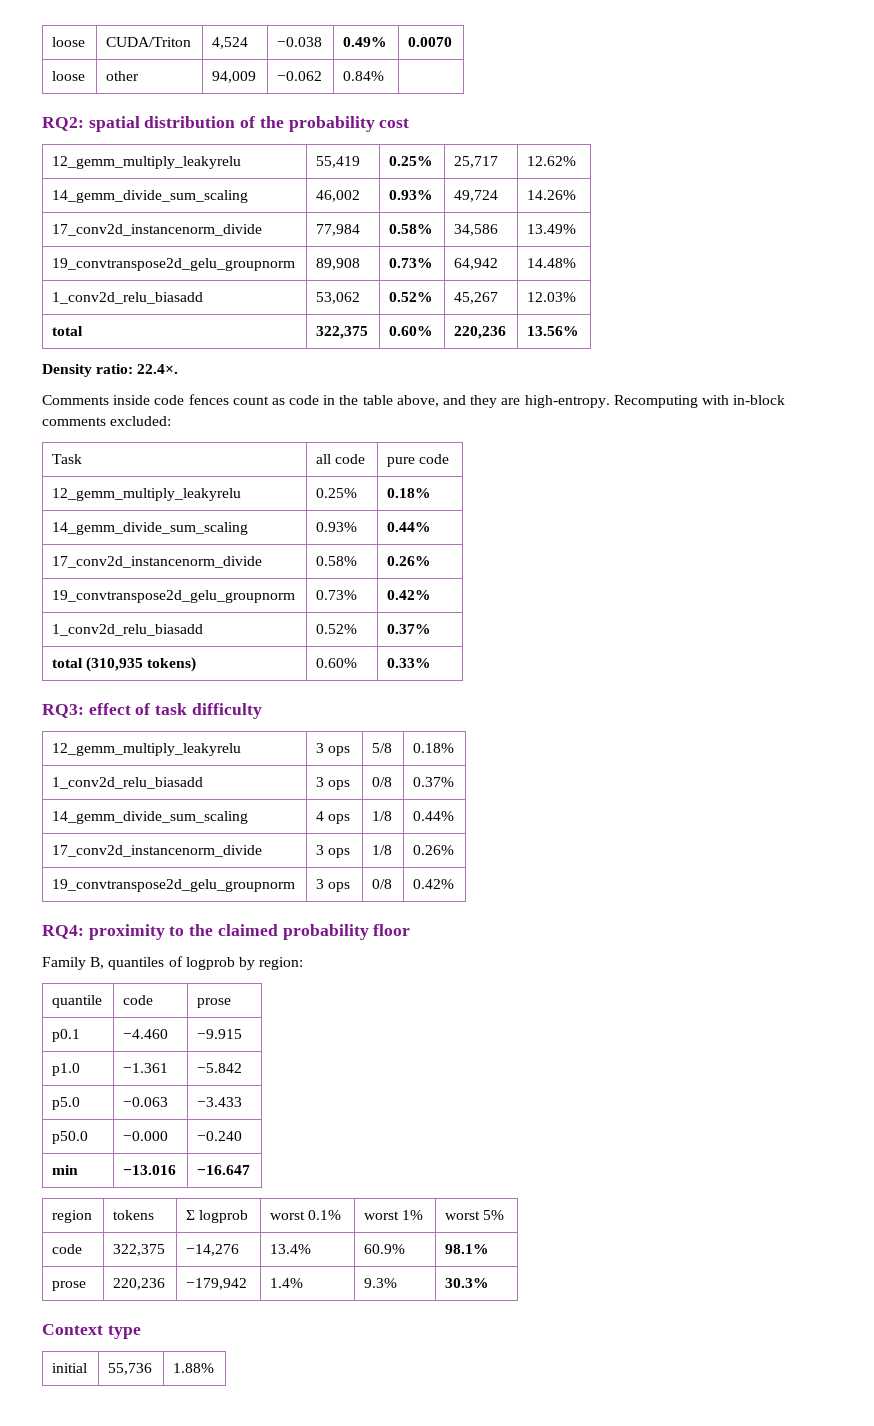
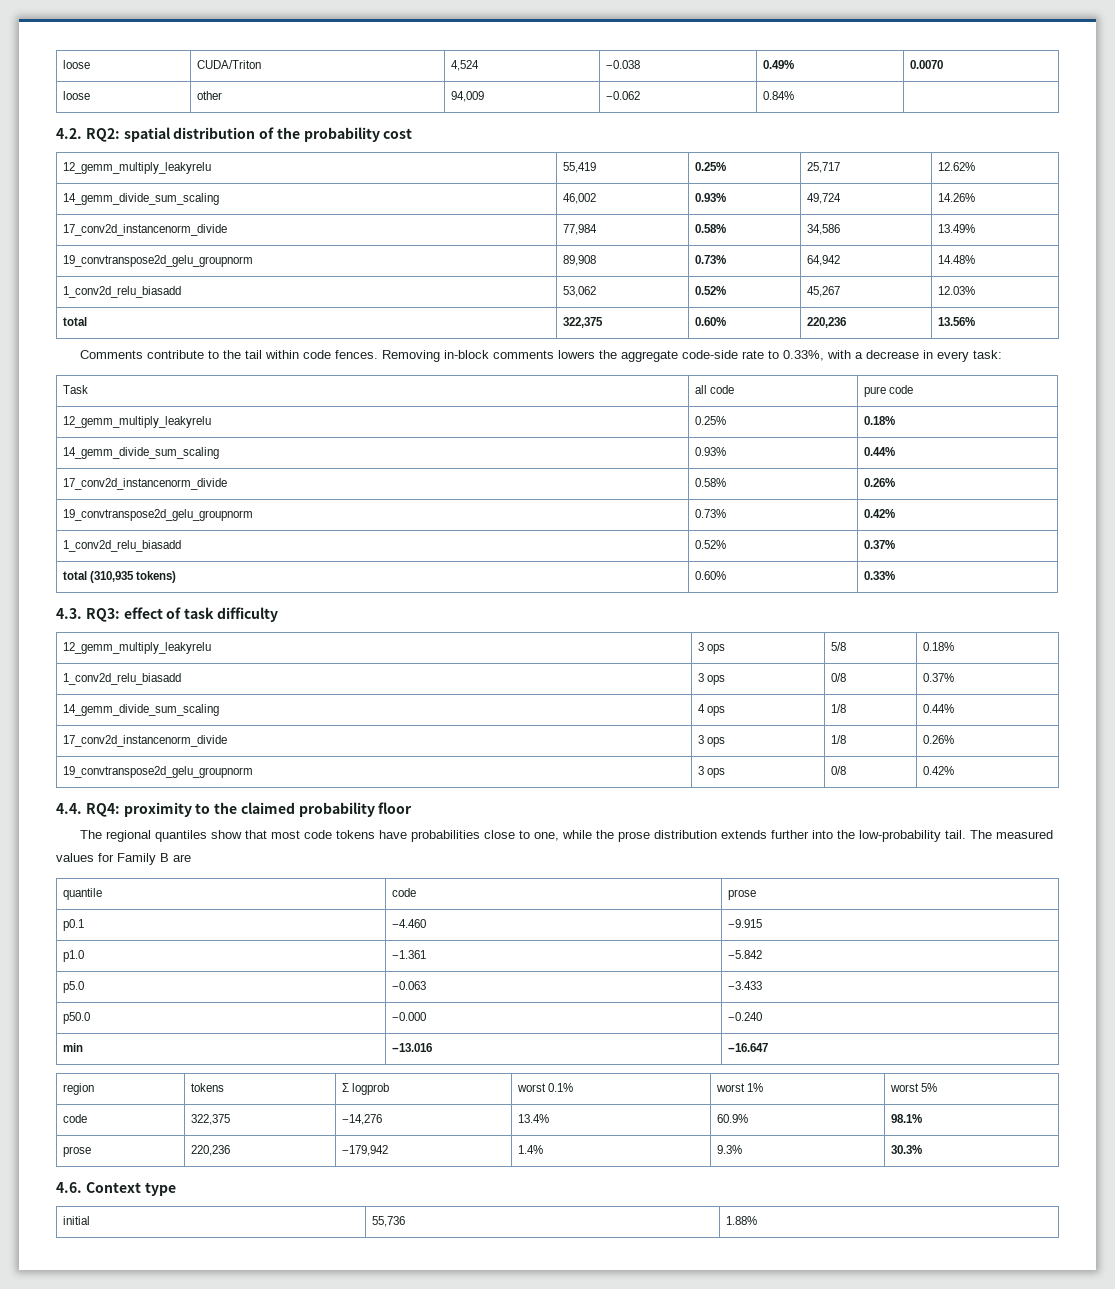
- RQ2: spatial distribution of the probability cost
+ 4.2. RQ2: spatial distribution of the probability cost
- Density ratio: 22.4×.
- Comments inside code fences count as code in the table above, and they are high-entropy. Recomputing with in-block comments excluded:
+ Comments contribute to the tail within code fences. Removing in-block comments lowers the aggregate code-side rate to 0.33%, with a decrease in every task:
- RQ3: effect of task difficulty
+ 4.3. RQ3: effect of task difficulty
- RQ4: proximity to the claimed probability floor
+ 4.4. RQ4: proximity to the claimed probability floor
- Family B, quantiles of logprob by region:
+ The regional quantiles show that most code tokens have probabilities close to one, while the prose distribution extends further into the low-probability tail. The measured values for Family B are
- Context type
+ 4.6. Context type

